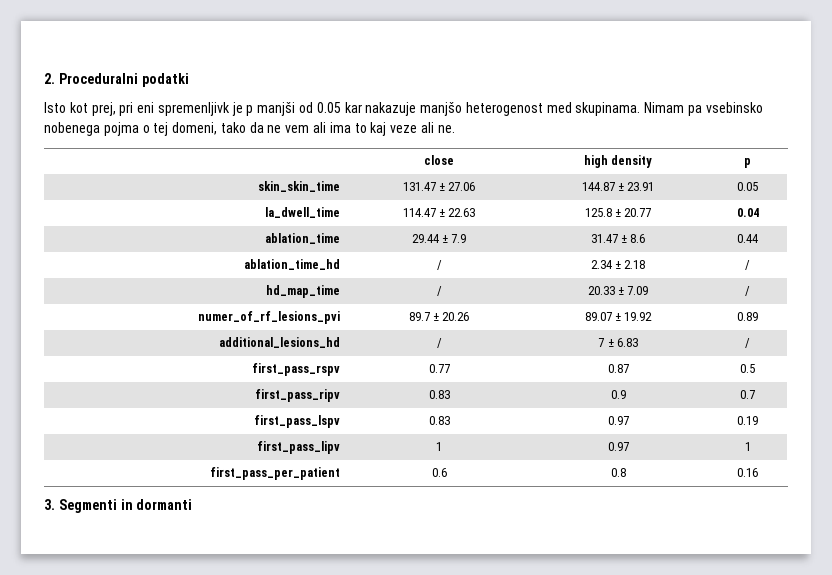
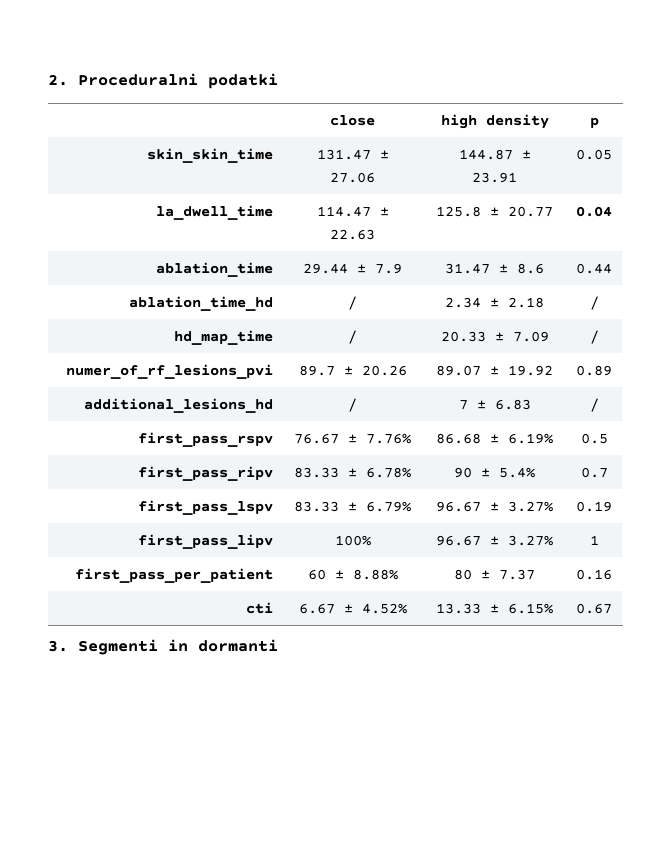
- Isto kot prej, pri eni spremenljivk je p manjši od 0.05 kar nakazuje manjšo heterogenost med skupinama. Nimam pa vsebinsko nobenega pojma o tej domeni, tako da ne vem ali ima to kaj veze ali ne.
- first_pass_rspv | 0.77 | 0.87 | 0.5
- first_pass_ripv | 0.83 | 0.9 | 0.7
- first_pass_lspv | 0.83 | 0.97 | 0.19
- first_pass_lipv | 1 | 0.97 | 1
- first_pass_per_patient | 0.6 | 0.8 | 0.16
+ first_pass_rspv | 76.67 ± 7.76% | 86.68 ± 6.19% | 0.5
+ first_pass_ripv | 83.33 ± 6.78% | 90 ± 5.4% | 0.7
+ first_pass_lspv | 83.33 ± 6.79% | 96.67 ± 3.27% | 0.19
+ first_pass_lipv | 100% | 96.67 ± 3.27% | 1
+ first_pass_per_patient | 60 ± 8.88% | 80 ± 7.37 | 0.16
+ cti | 6.67 ± 4.52% | 13.33 ± 6.15% | 0.67

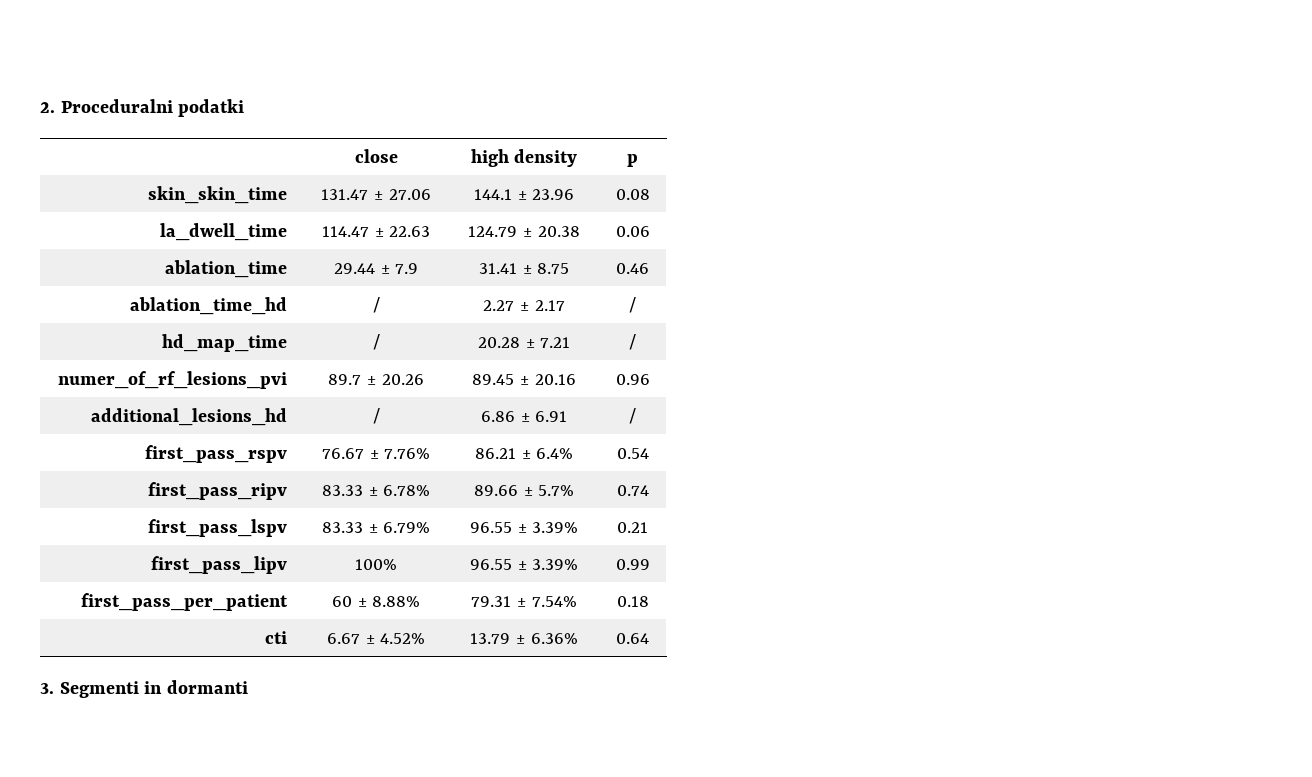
- skin_skin_time | 131.47 ± 27.06 | 144.87 ± 23.91 | 0.05
+ skin_skin_time | 131.47 ± 27.06 | 144.1 ± 23.96 | 0.08
- la_dwell_time | 114.47 ± 22.63 | 125.8 ± 20.77 | 0.04
+ la_dwell_time | 114.47 ± 22.63 | 124.79 ± 20.38 | 0.06
- ablation_time | 29.44 ± 7.9 | 31.47 ± 8.6 | 0.44
+ ablation_time | 29.44 ± 7.9 | 31.41 ± 8.75 | 0.46
- ablation_time_hd | / | 2.34 ± 2.18 | /
+ ablation_time_hd | / | 2.27 ± 2.17 | /
- hd_map_time | / | 20.33 ± 7.09 | /
+ hd_map_time | / | 20.28 ± 7.21 | /
- numer_of_rf_lesions_pvi | 89.7 ± 20.26 | 89.07 ± 19.92 | 0.89
+ numer_of_rf_lesions_pvi | 89.7 ± 20.26 | 89.45 ± 20.16 | 0.96
- additional_lesions_hd | / | 7 ± 6.83 | /
+ additional_lesions_hd | / | 6.86 ± 6.91 | /
- first_pass_rspv | 76.67 ± 7.76% | 86.68 ± 6.19% | 0.5
+ first_pass_rspv | 76.67 ± 7.76% | 86.21 ± 6.4% | 0.54
- first_pass_ripv | 83.33 ± 6.78% | 90 ± 5.4% | 0.7
+ first_pass_ripv | 83.33 ± 6.78% | 89.66 ± 5.7% | 0.74
- first_pass_lspv | 83.33 ± 6.79% | 96.67 ± 3.27% | 0.19
- first_pass_lipv | 100% | 96.67 ± 3.27% | 1
+ first_pass_lspv | 83.33 ± 6.79% | 96.55 ± 3.39% | 0.21
+ first_pass_lipv | 100% | 96.55 ± 3.39% | 0.99
- first_pass_per_patient | 60 ± 8.88% | 80 ± 7.37 | 0.16
+ first_pass_per_patient | 60 ± 8.88% | 79.31 ± 7.54% | 0.18
- cti | 6.67 ± 4.52% | 13.33 ± 6.15% | 0.67
+ cti | 6.67 ± 4.52% | 13.79 ± 6.36% | 0.64

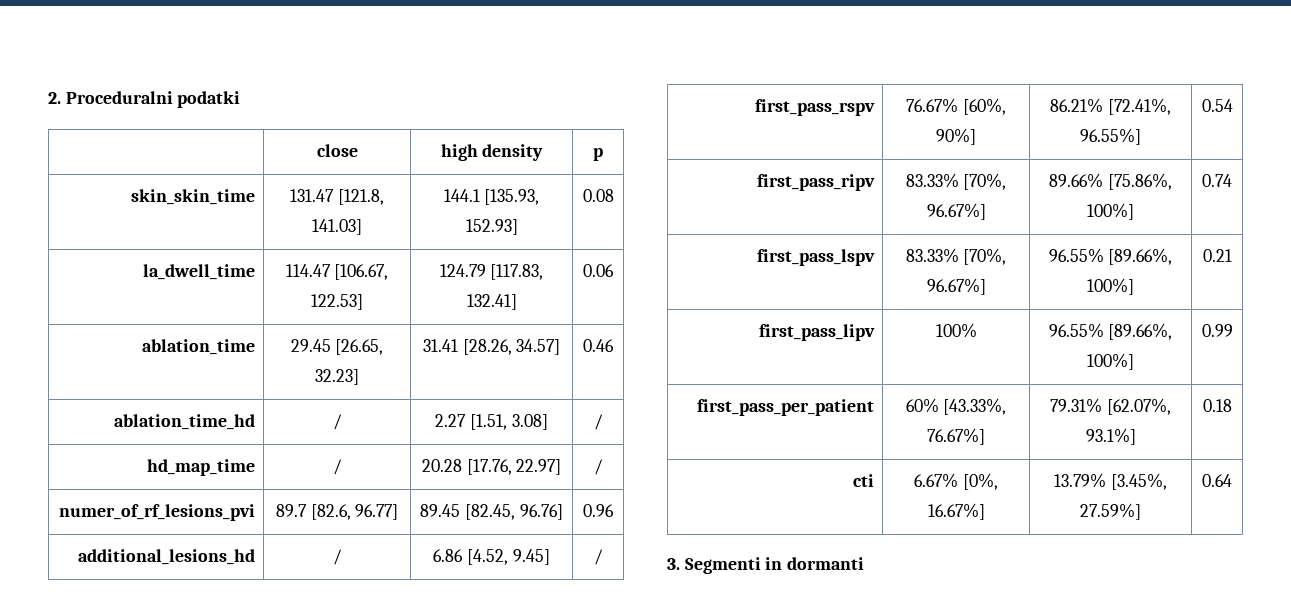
- skin_skin_time | 131.47 ± 27.06 | 144.1 ± 23.96 | 0.08
+ skin_skin_time | 131.47 [121.8, 141.03] | 144.1 [135.93, 152.93] | 0.08
- la_dwell_time | 114.47 ± 22.63 | 124.79 ± 20.38 | 0.06
+ la_dwell_time | 114.47 [106.67, 122.53] | 124.79 [117.83, 132.41] | 0.06
- ablation_time | 29.44 ± 7.9 | 31.41 ± 8.75 | 0.46
+ ablation_time | 29.45 [26.65, 32.23] | 31.41 [28.26, 34.57] | 0.46
- ablation_time_hd | / | 2.27 ± 2.17 | /
+ ablation_time_hd | / | 2.27 [1.51, 3.08] | /
- hd_map_time | / | 20.28 ± 7.21 | /
+ hd_map_time | / | 20.28 [17.76, 22.97] | /
- numer_of_rf_lesions_pvi | 89.7 ± 20.26 | 89.45 ± 20.16 | 0.96
+ numer_of_rf_lesions_pvi | 89.7 [82.6, 96.77] | 89.45 [82.45, 96.76] | 0.96
- additional_lesions_hd | / | 6.86 ± 6.91 | /
+ additional_lesions_hd | / | 6.86 [4.52, 9.45] | /
- first_pass_rspv | 76.67 ± 7.76% | 86.21 ± 6.4% | 0.54
- first_pass_ripv | 83.33 ± 6.78% | 89.66 ± 5.7% | 0.74
- first_pass_lspv | 83.33 ± 6.79% | 96.55 ± 3.39% | 0.21
+ first_pass_rspv | 76.67% [60%, 90%] | 86.21% [72.41%, 96.55%] | 0.54
+ first_pass_ripv | 83.33% [70%, 96.67%] | 89.66% [75.86%, 100%] | 0.74
+ first_pass_lspv | 83.33% [70%, 96.67%] | 96.55% [89.66%, 100%] | 0.21
- first_pass_lipv | 100% | 96.55 ± 3.39% | 0.99
+ first_pass_lipv | 100% | 96.55% [89.66%, 100%] | 0.99
- first_pass_per_patient | 60 ± 8.88% | 79.31 ± 7.54% | 0.18
- cti | 6.67 ± 4.52% | 13.79 ± 6.36% | 0.64
+ first_pass_per_patient | 60% [43.33%, 76.67%] | 79.31% [62.07%, 93.1%] | 0.18
+ cti | 6.67% [0%, 16.67%] | 13.79% [3.45%, 27.59%] | 0.64

